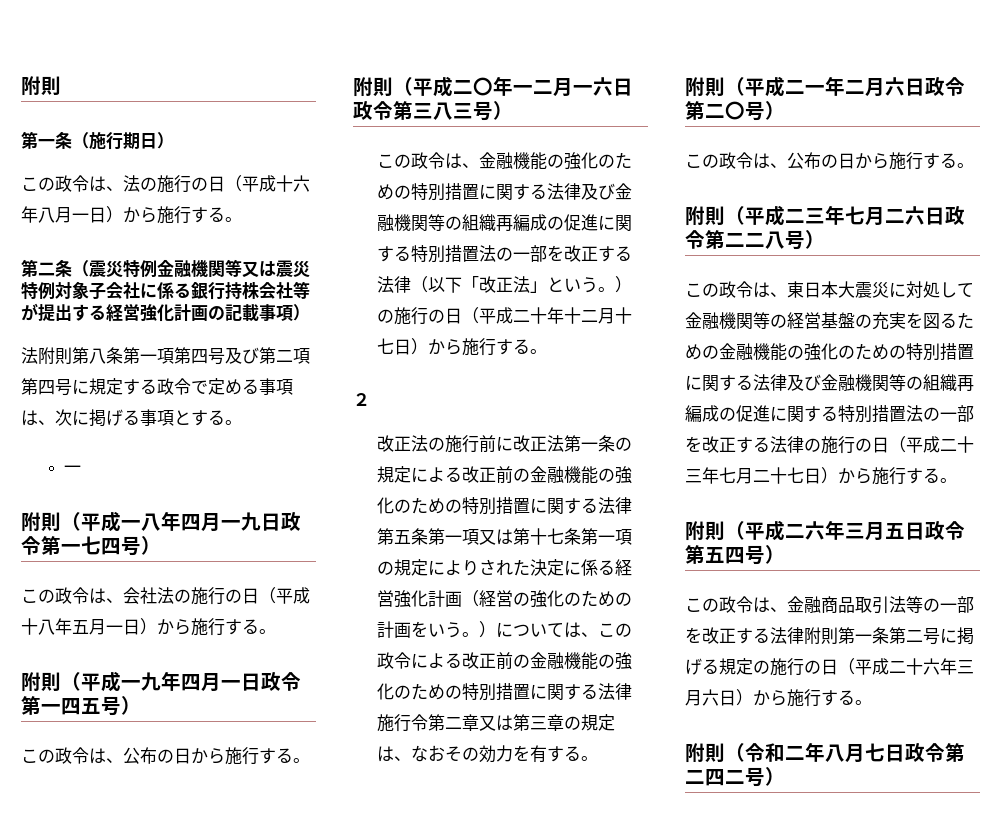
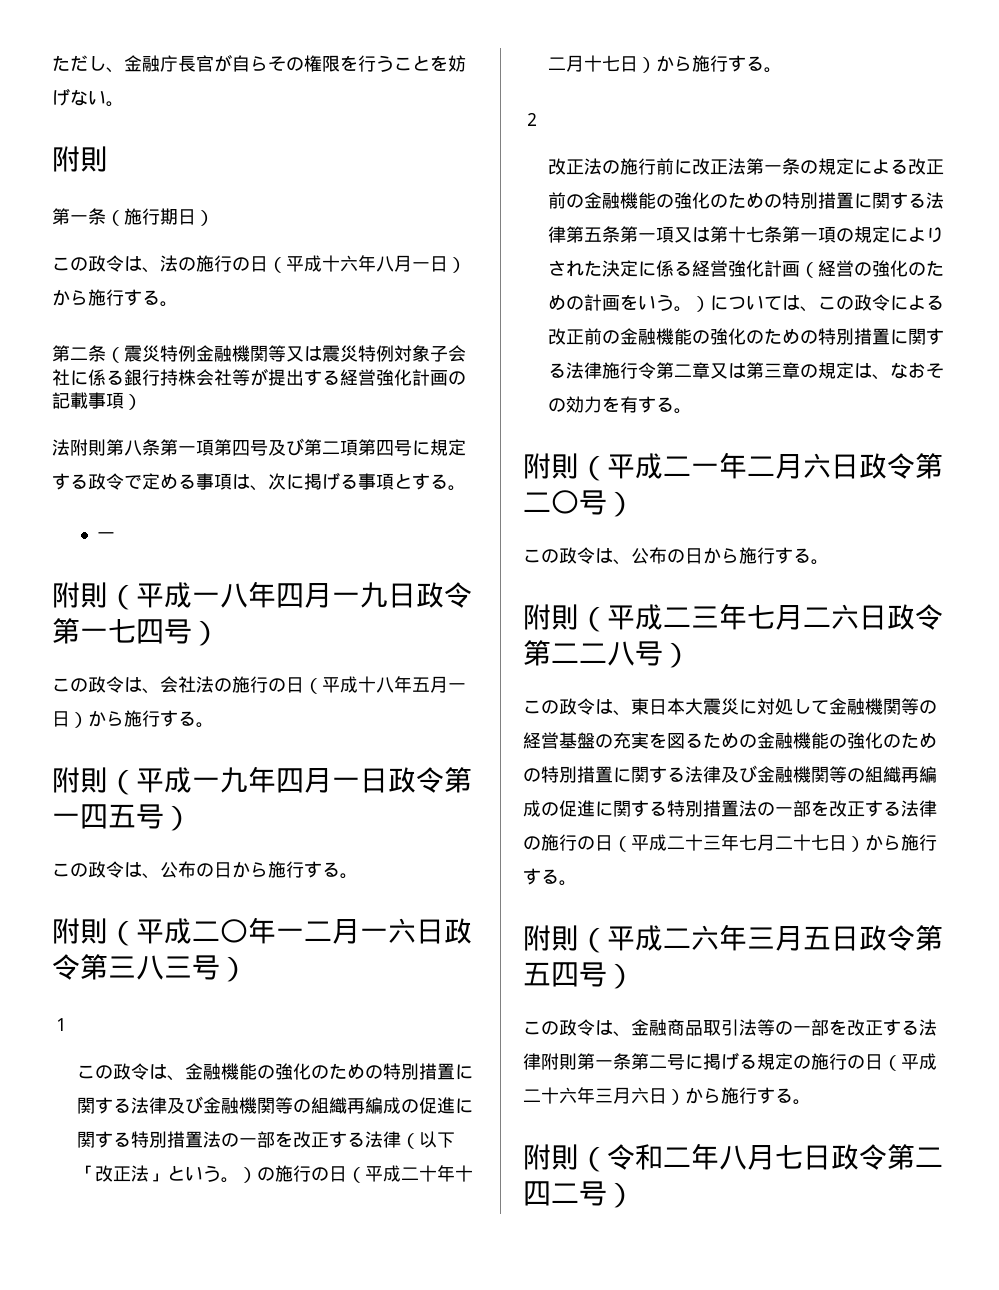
+ ただし、金融庁長官が自らその権限を行うことを妨げない。
+ １

